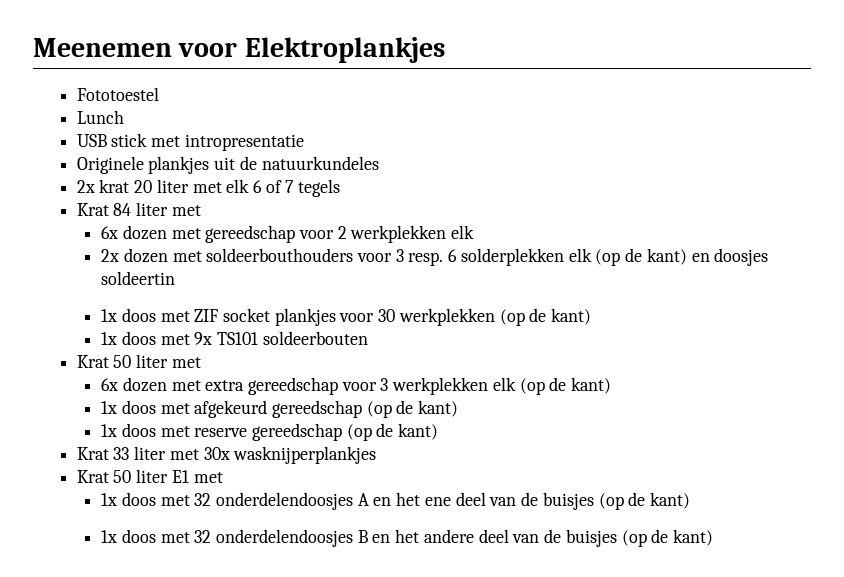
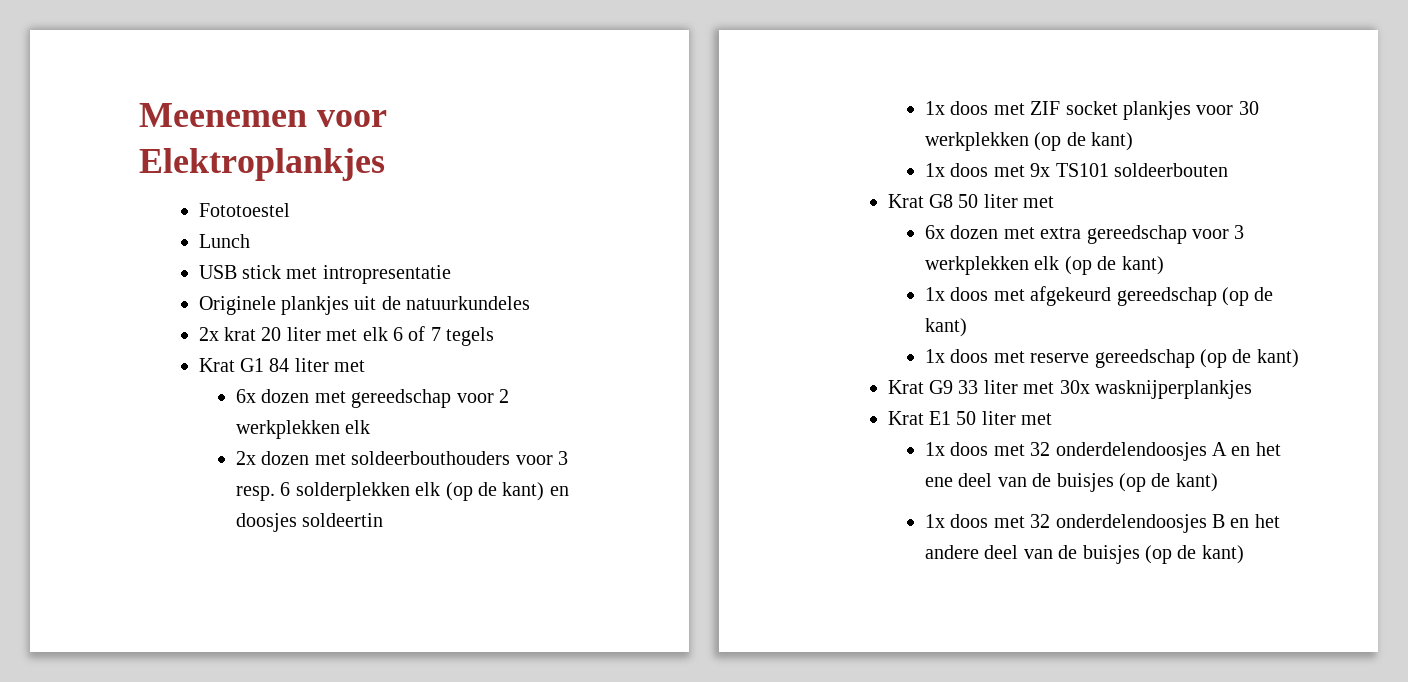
- Krat 84 liter met
+ Krat G1 84 liter met
- Krat 50 liter met
+ Krat G8 50 liter met
- Krat 33 liter met 30x wasknijperplankjes
+ Krat G9 33 liter met 30x wasknijperplankjes
- Krat 50 liter E1 met
+ Krat E1 50 liter met

